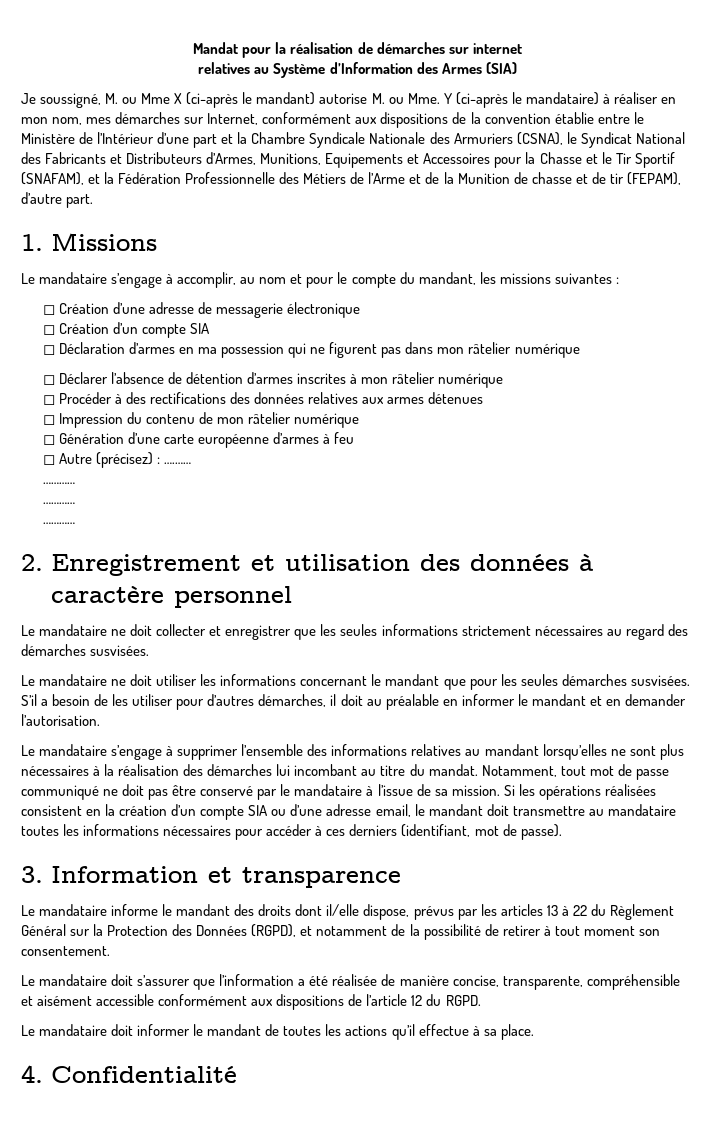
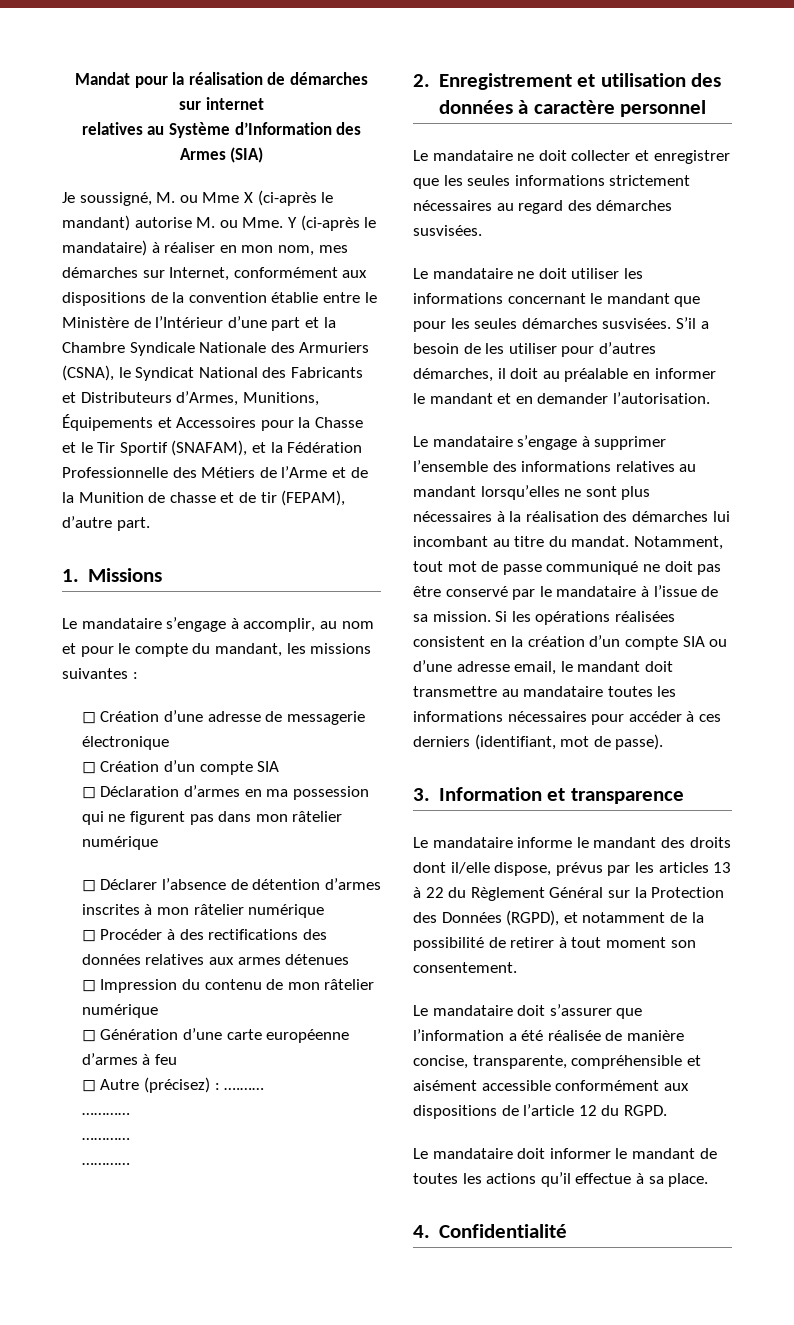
- Je soussigné, M. ou Mme X (ci-après le mandant) autorise M. ou Mme. Y (ci-après le mandataire) à réaliser en mon nom, mes démarches sur Internet, conformément aux dispositions de la convention établie entre le Ministère de l’Intérieur d’une part et la Chambre Syndicale Nationale des Armuriers (CSNA), le Syndicat National des Fabricants et Distributeurs d’Armes, Munitions, Equipements et Accessoires pour la Chasse et le Tir Sportif (SNAFAM), et la Fédération Professionnelle des Métiers de l’Arme et de la Munition de chasse et de tir (FEPAM), d’autre part.
+ Je soussigné, M. ou Mme X (ci-après le mandant) autorise M. ou Mme. Y (ci-après le mandataire) à réaliser en mon nom, mes démarches sur Internet, conformément aux dispositions de la convention établie entre le Ministère de l’Intérieur d’une part et la Chambre Syndicale Nationale des Armuriers (CSNA), le Syndicat National des Fabricants et Distributeurs d’Armes, Munitions, Équipements et Accessoires pour la Chasse et le Tir Sportif (SNAFAM), et la Fédération Professionnelle des Métiers de l’Arme et de la Munition de chasse et de tir (FEPAM), d’autre part.

